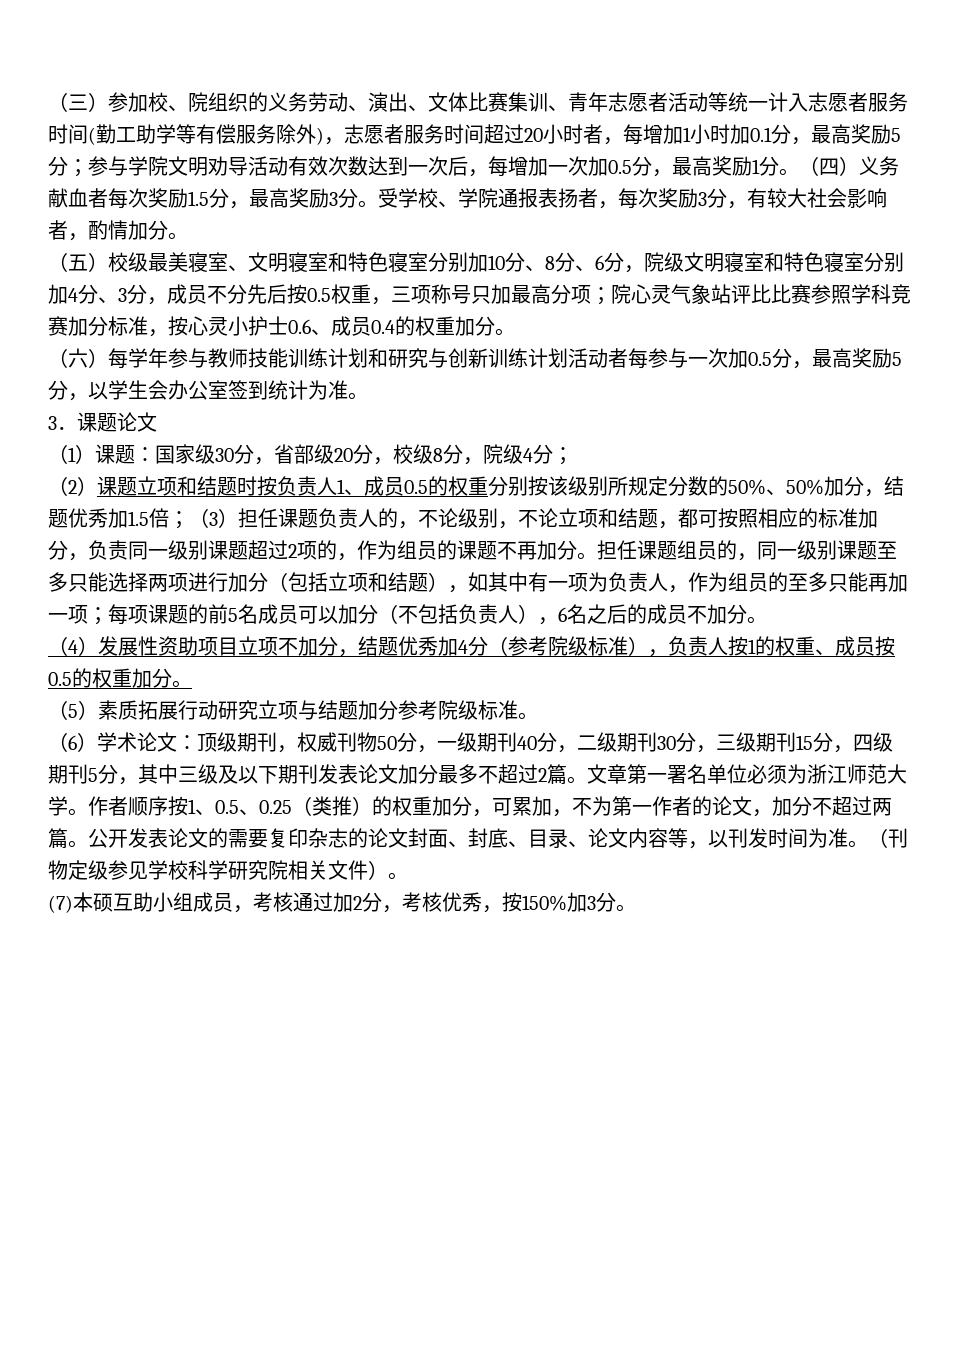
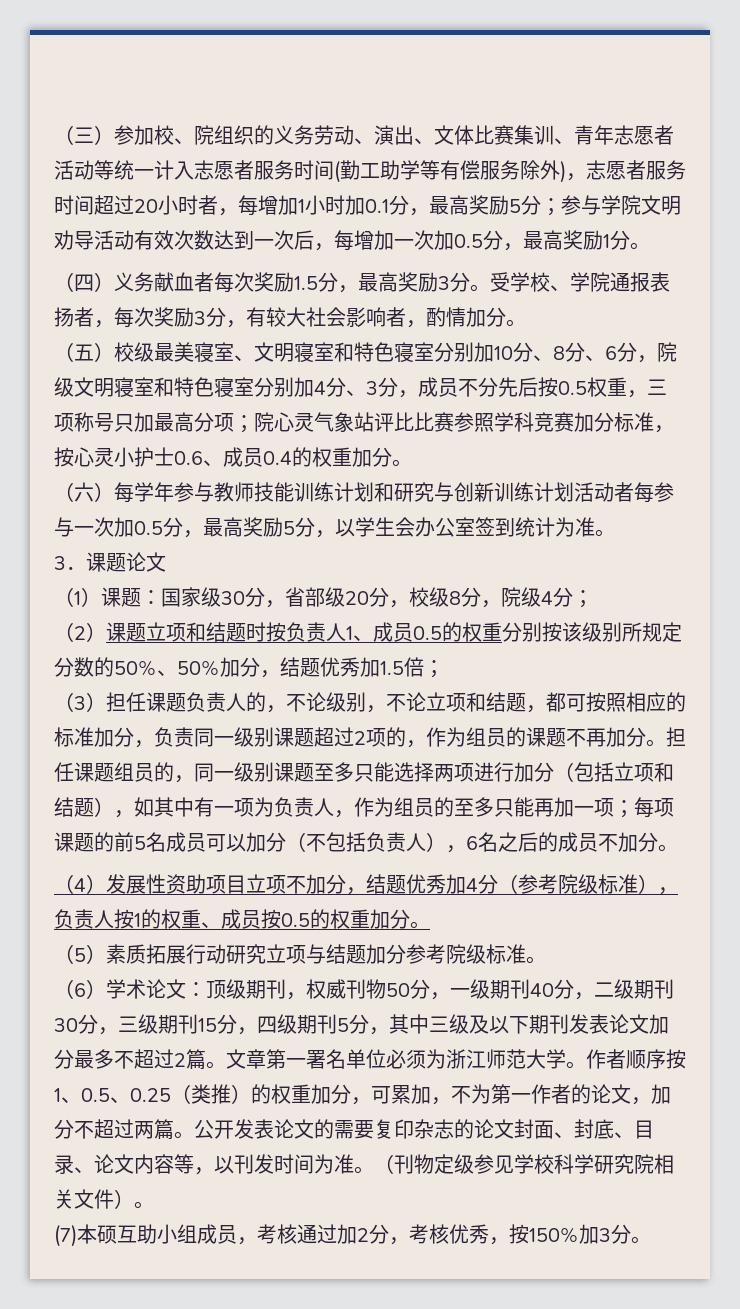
- 参与学院文明劝导活动有效次数达到一次后，每增加一次加0.5分，最高奖励1分。（四）义务献血者每次奖励1.5分，最高奖励3分。
+ 参与学院文明劝导活动有效次数达到一次后，每增加一次加0.5分，最高奖励1分。
+ （四）义务献血者每次奖励1.5分，最高奖励3分。
- （2）课题立项和结题时按负责人1、成员0.5的权重分别按该级别所规定分数的50%、50%加分，结题优秀加1.5倍；（3）担任课题负责人的，不论级别，不论立项和结题，都可按照相应的标准加分，负责同一级别课题超过2项的，作为组员的课题不再加分。
+ （2）课题立项和结题时按负责人1、成员0.5的权重分别按该级别所规定分数的50%、50%加分，结题优秀加1.5倍；
+ （3）担任课题负责人的，不论级别，不论立项和结题，都可按照相应的标准加分，负责同一级别课题超过2项的，作为组员的课题不再加分。

